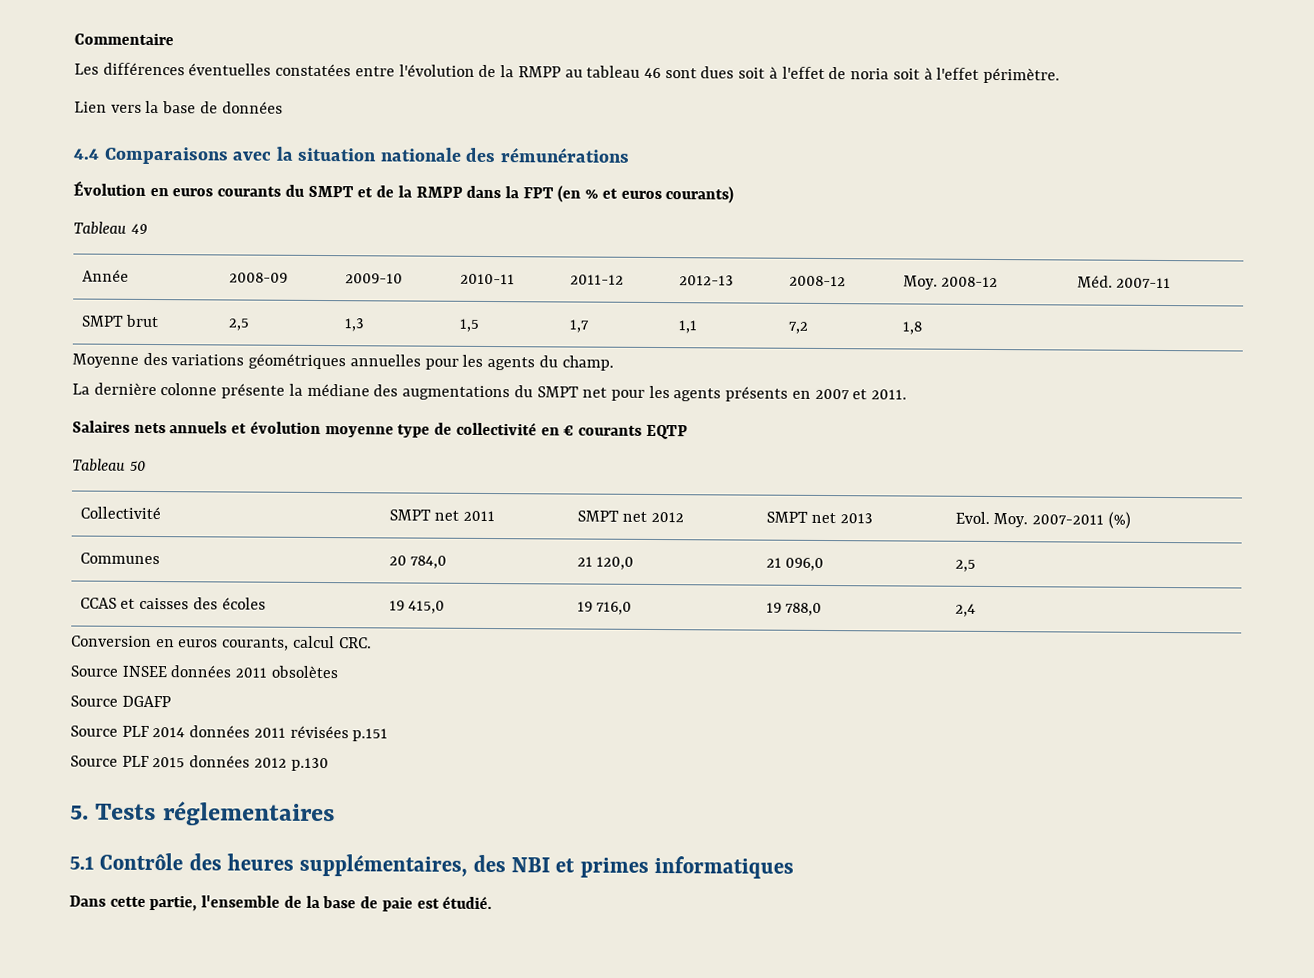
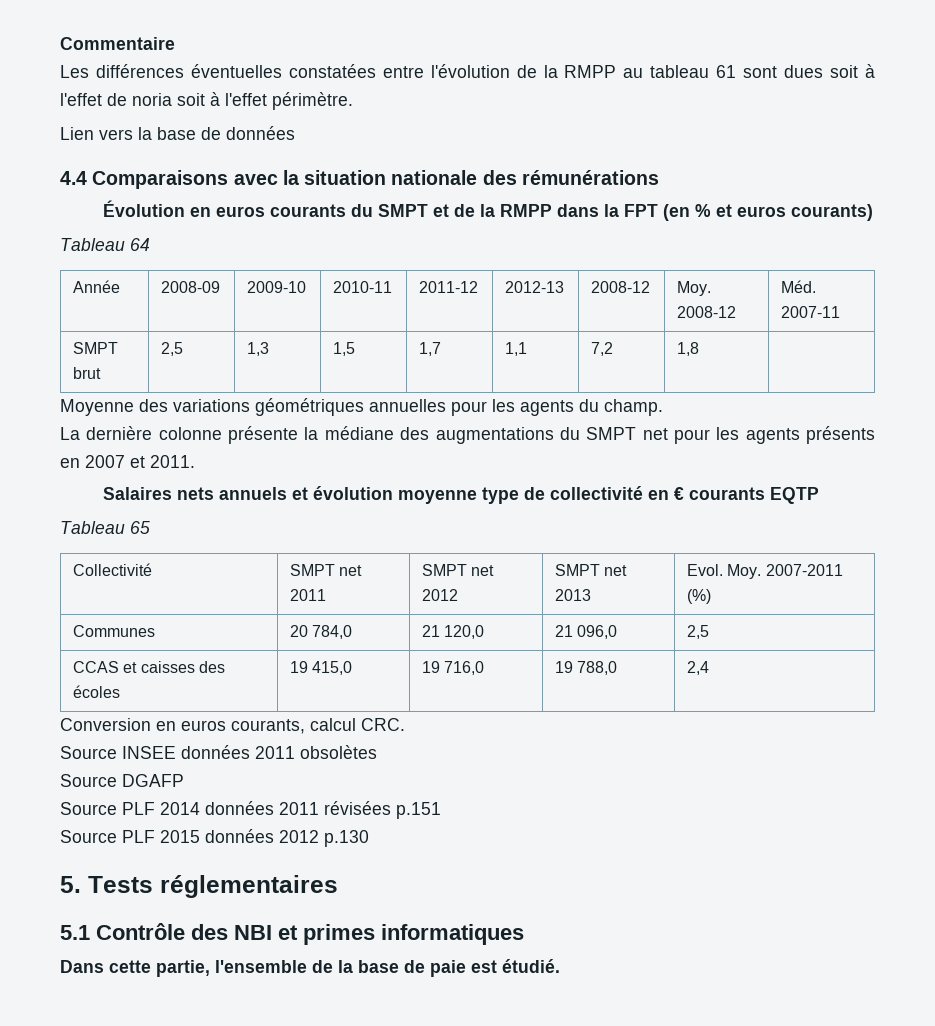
- Les différences éventuelles constatées entre l'évolution de la RMPP au tableau 46 sont dues soit à l'effet de noria soit à l'effet périmètre.
+ Les différences éventuelles constatées entre l'évolution de la RMPP au tableau 61 sont dues soit à l'effet de noria soit à l'effet périmètre.
- Tableau 49
+ Tableau 64
- Tableau 50
+ Tableau 65
- 5.1 Contrôle des heures supplémentaires, des NBI et primes informatiques
+ 5.1 Contrôle des NBI et primes informatiques

